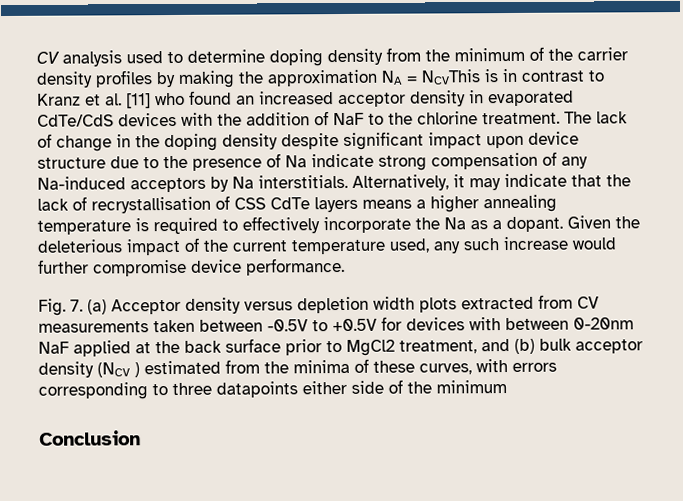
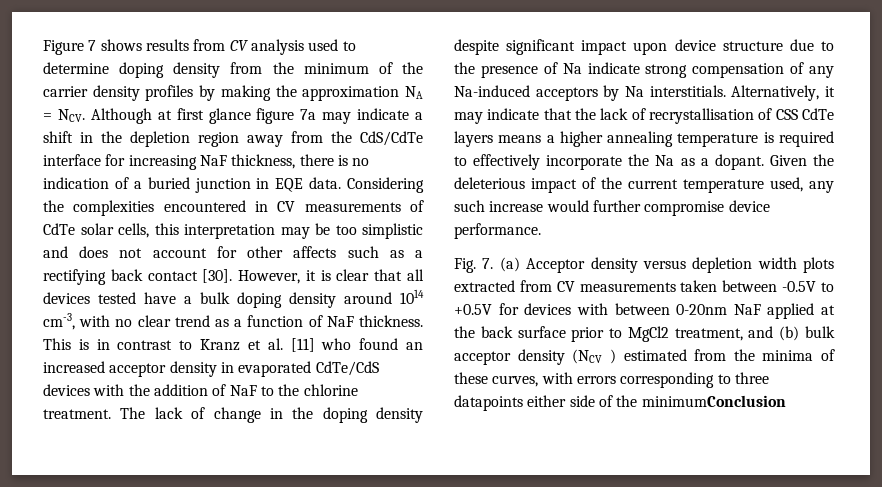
- CV analysis used to determine doping density from the minimum of the carrier density profiles by making the approximation NA = NCVThis is in contrast to Kranz et al. [11] who found an increased acceptor density in evaporated CdTe/CdS devices with the addition of NaF to the chlorine treatment.
+ Figure 7 shows results from CV analysis used to determine doping density from the minimum of the carrier density profiles by making the approximation NA = NCV. Although at first glance figure 7a may indicate a shift in the depletion region away from the CdS/CdTe interface for increasing NaF thickness, there is no indication of a buried junction in EQE data. Considering the complexities encountered in CV measurements of CdTe solar cells, this interpretation may be too simplistic and does not account for other affects such as a rectifying back contact [30]. However, it is clear that all devices tested have a bulk doping density around 1014 cm-3, with no clear trend as a function of NaF thickness. This is in contrast to Kranz et al. [11] who found an increased acceptor density in evaporated CdTe/CdS devices with the addition of NaF to the chlorine treatment.
- Fig. 7. (a) Acceptor density versus depletion width plots extracted from CV measurements taken between -0.5V to +0.5V for devices with between 0-20nm NaF applied at the back surface prior to MgCl2 treatment, and (b) bulk acceptor density (NCV ) estimated from the minima of these curves, with errors corresponding to three datapoints either side of the minimum
- Conclusion
+ Fig. 7. (a) Acceptor density versus depletion width plots extracted from CV measurements taken between -0.5V to +0.5V for devices with between 0-20nm NaF applied at the back surface prior to MgCl2 treatment, and (b) bulk acceptor density (NCV ) estimated from the minima of these curves, with errors corresponding to three datapoints either side of the minimumConclusion

